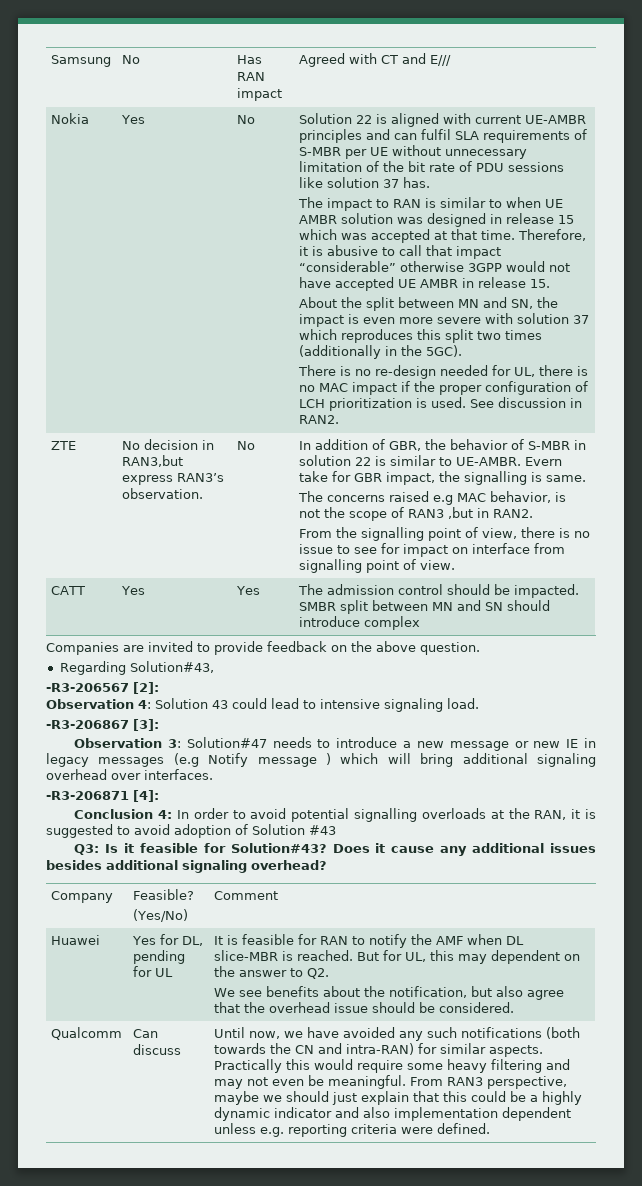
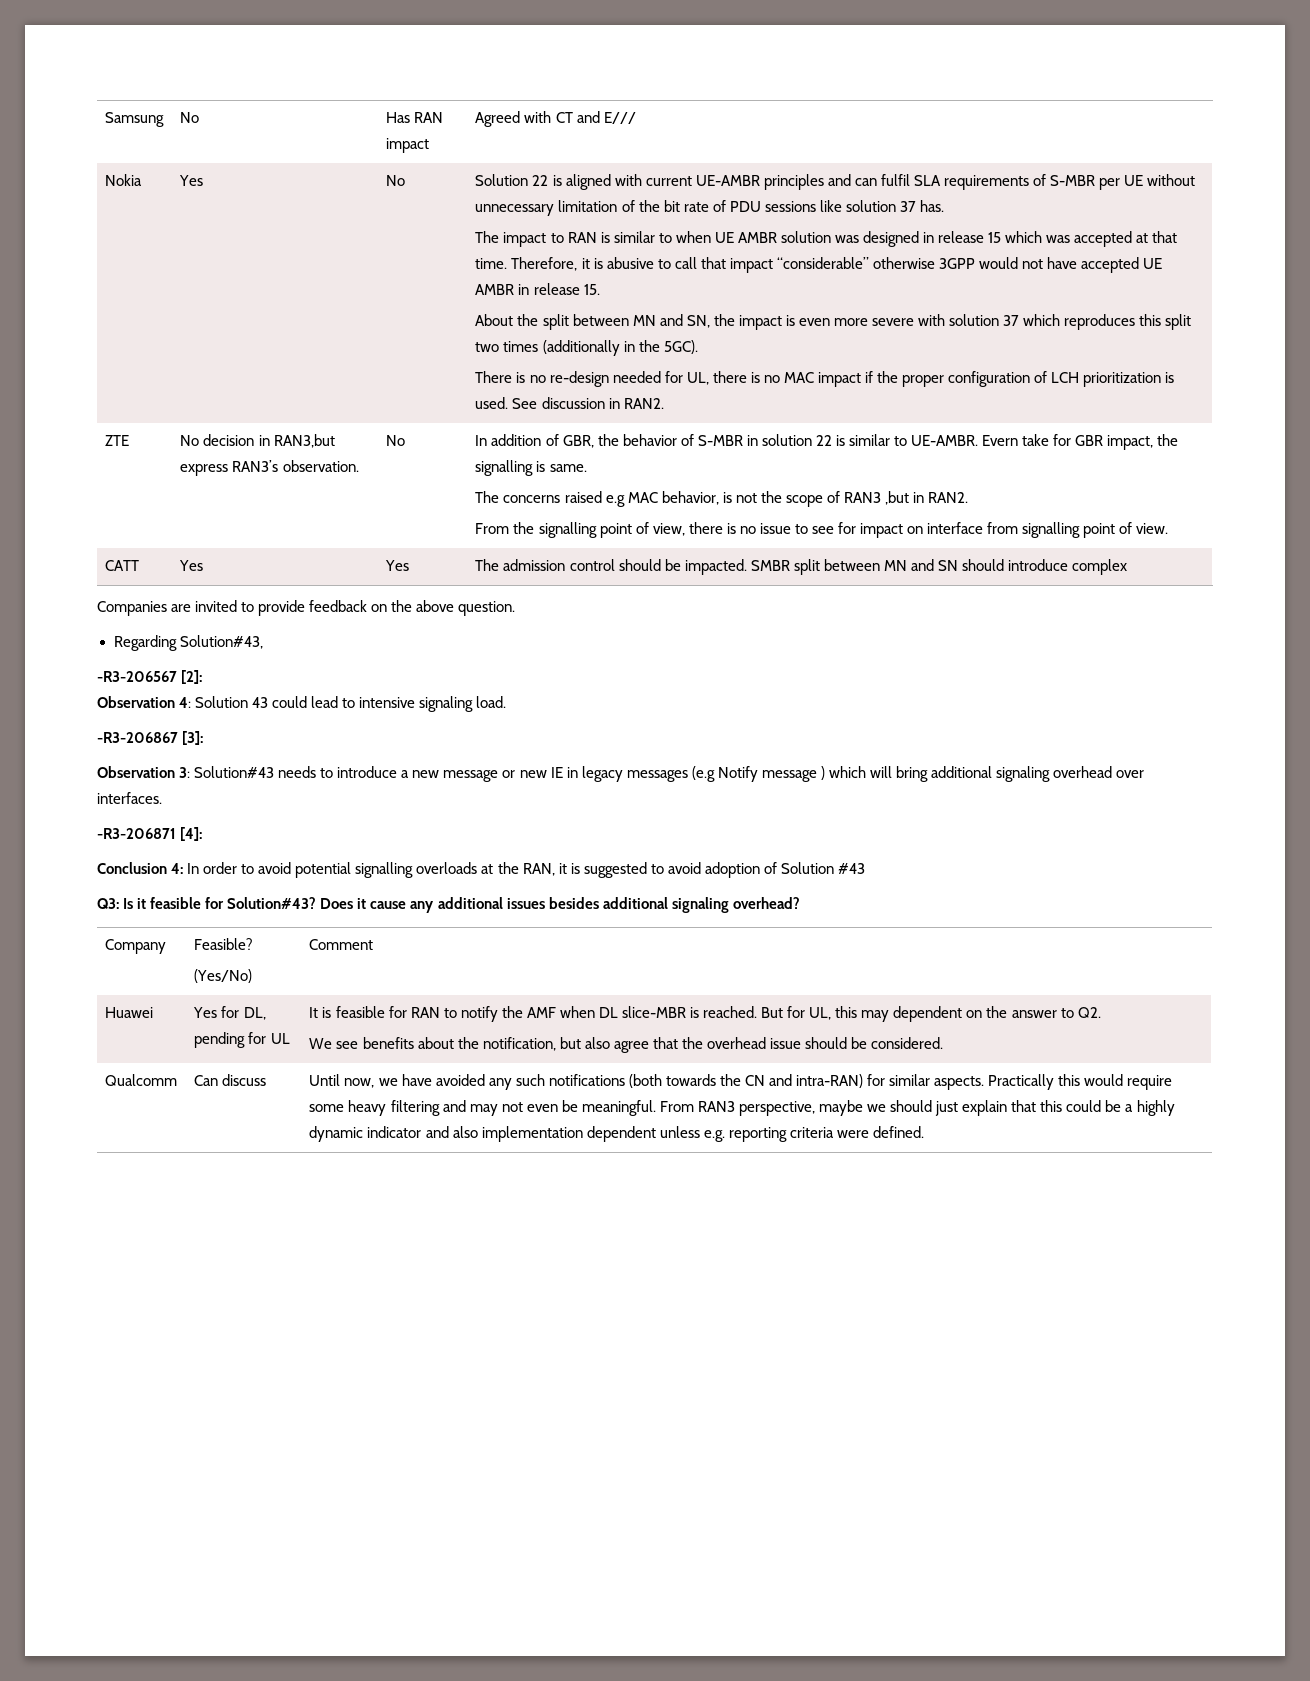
- Observation 3: Solution#47 needs to introduce a new message or new IE in legacy messages (e.g Notify message ) which will bring additional signaling overhead over interfaces.
+ Observation 3: Solution#43 needs to introduce a new message or new IE in legacy messages (e.g Notify message ) which will bring additional signaling overhead over interfaces.

